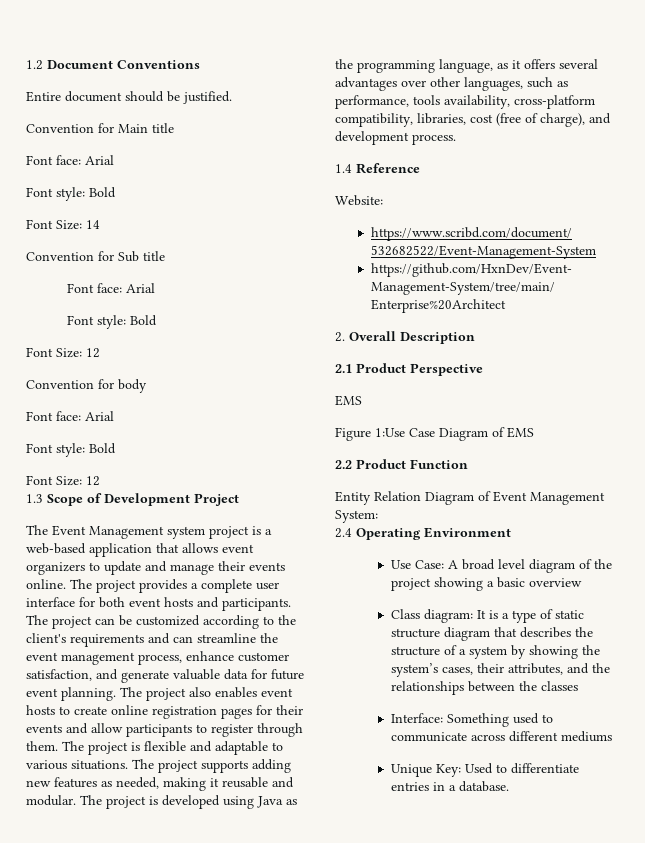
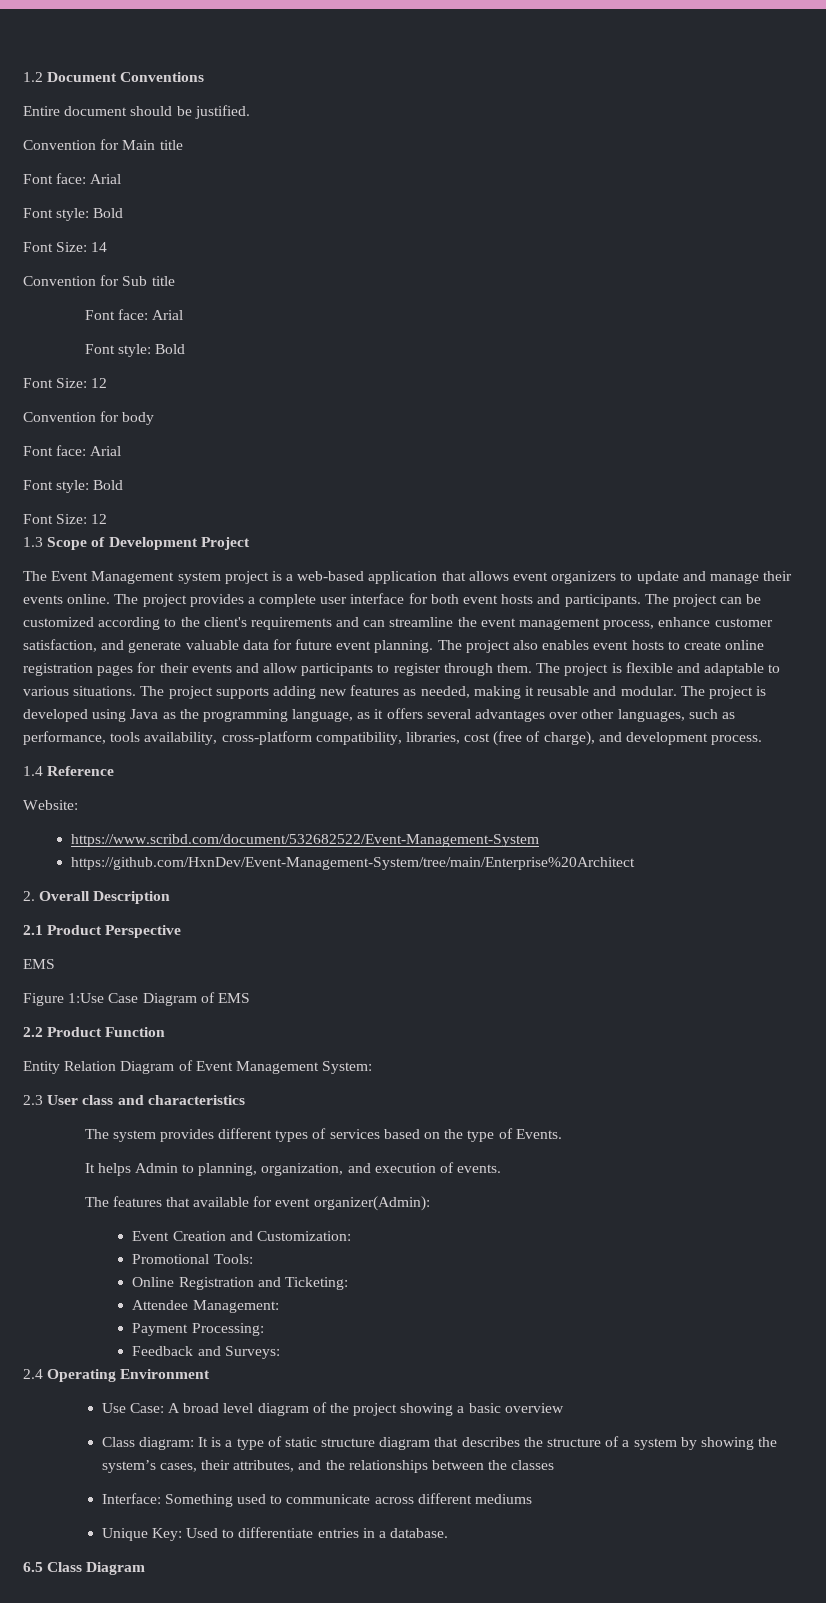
+ 2.3 User class and characteristics
+ The system provides different types of services based on the type of Events.
+ It helps Admin to planning, organization, and execution of events.
+ The features that available for event organizer(Admin):
+ Event Creation and Customization:
+ Promotional Tools:
+ Online Registration and Ticketing:
+ Attendee Management:
+ Payment Processing:
+ Feedback and Surveys:
+ 6.5 Class Diagram

